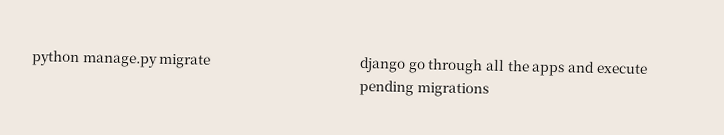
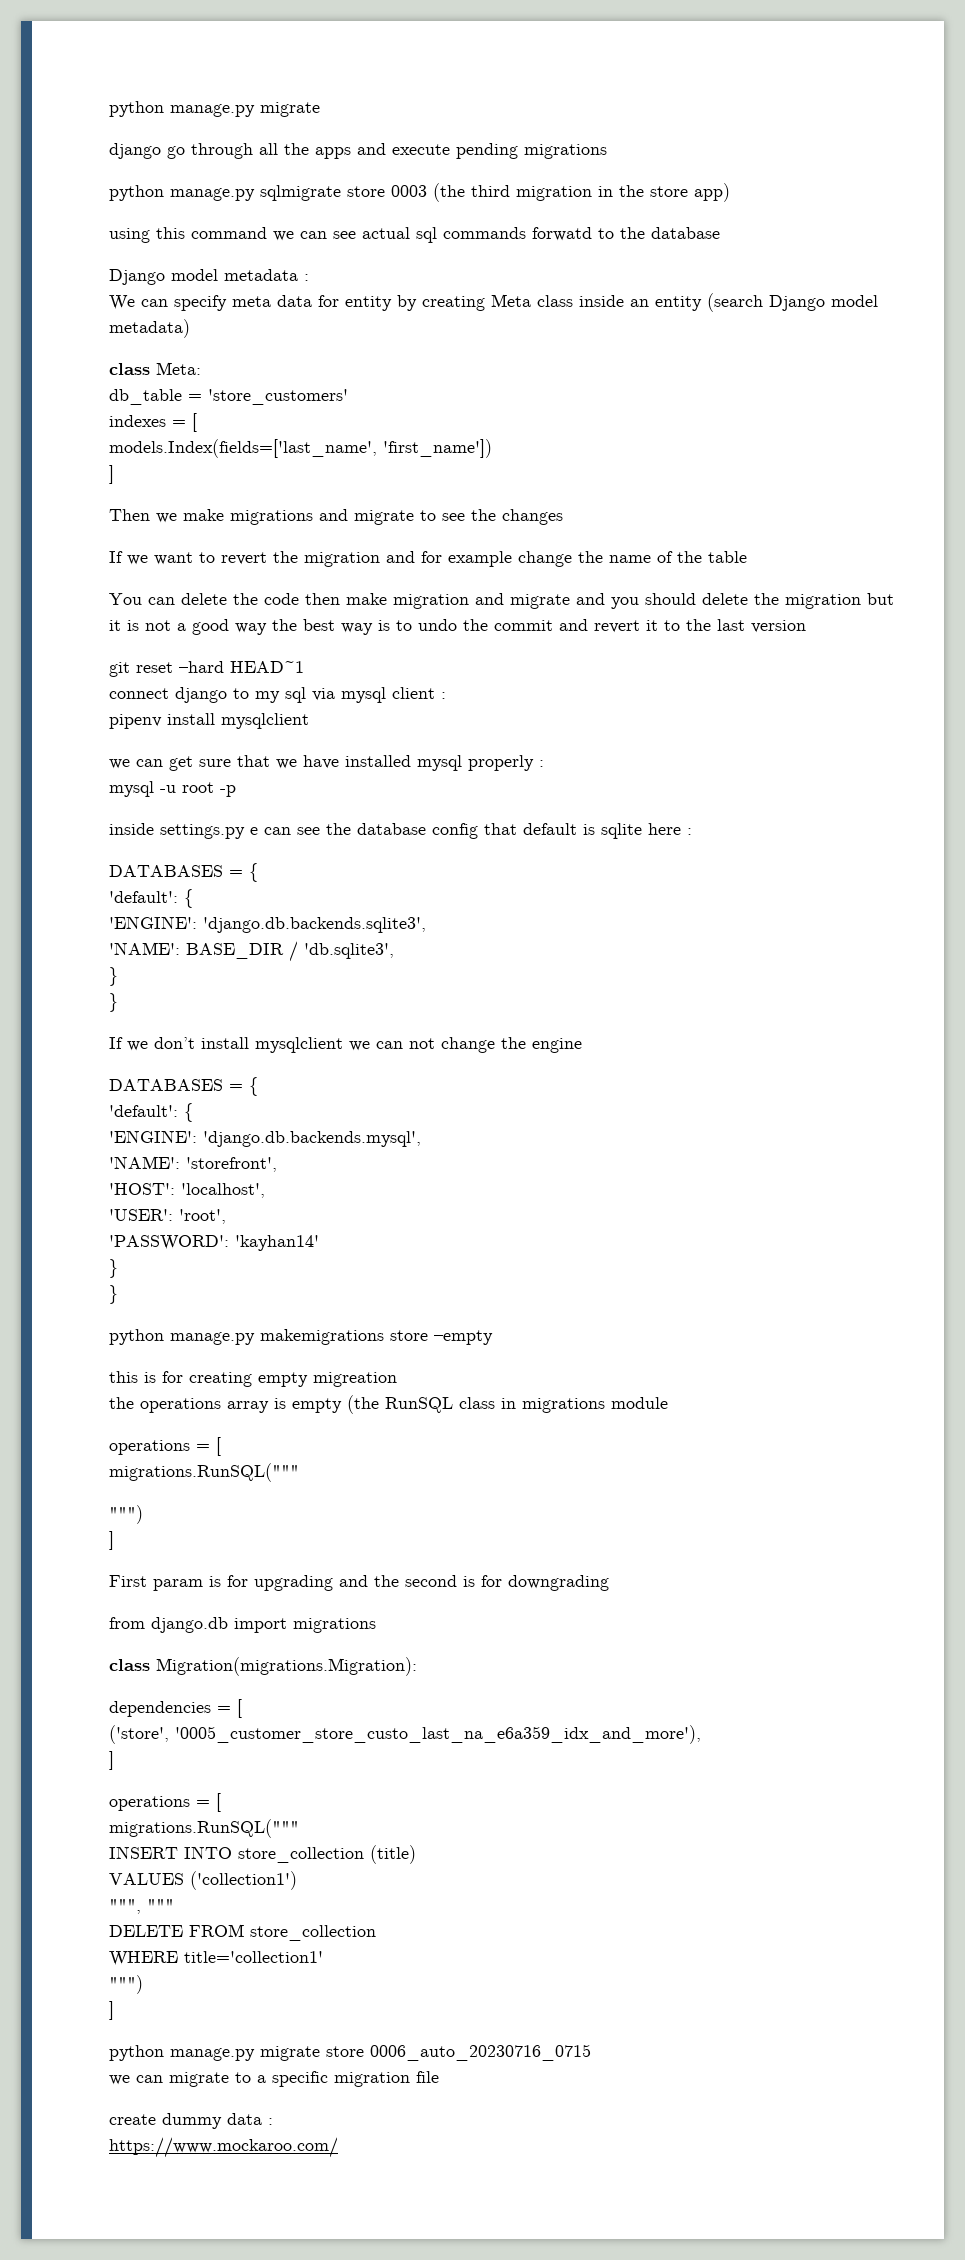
+ python manage.py sqlmigrate store 0003 (the third migration in the store app)
+ using this command we can see actual sql commands forwatd to the database
+ Django model metadata :
+ We can specify meta data for entity by creating Meta class inside an entity (search Django model metadata)
+ class Meta:
+ db_table = 'store_customers'
+ indexes = [
+ models.Index(fields=['last_name', 'first_name'])
+ ]
+ Then we make migrations and migrate to see the changes
+ If we want to revert the migration and for example change the name of the table
+ You can delete the code then make migration and migrate and you should delete the migration but it is not a good way the best way is to undo the commit and revert it to the last version
+ git reset –hard HEAD~1
+ connect django to my sql via mysql client :
+ pipenv install mysqlclient
+ we can get sure that we have installed mysql properly :
+ mysql -u root -p
+ inside settings.py e can see the database config that default is sqlite here :
+ DATABASES = {
+ 'default': {
+ 'ENGINE': 'django.db.backends.sqlite3',
+ 'NAME': BASE_DIR / 'db.sqlite3',
+ }
+ }
+ If we don’t install mysqlclient we can not change the engine
+ DATABASES = {
+ 'default': {
+ 'ENGINE': 'django.db.backends.mysql',
+ 'NAME': 'storefront',
+ 'HOST': 'localhost',
+ 'USER': 'root',
+ 'PASSWORD': 'kayhan14'
+ }
+ }
+ python manage.py makemigrations store –empty
+ this is for creating empty migreation
+ the operations array is empty (the RunSQL class in migrations module
+ operations = [
+ migrations.RunSQL("""
+ """)
+ ]
+ First param is for upgrading and the second is for downgrading
+ from django.db import migrations
+ class Migration(migrations.Migration):
+ dependencies = [
+ ('store', '0005_customer_store_custo_last_na_e6a359_idx_and_more'),
+ ]
+ operations = [
+ migrations.RunSQL("""
+ INSERT INTO store_collection (title)
+ VALUES ('collection1')
+ """, """
+ DELETE FROM store_collection
+ WHERE title='collection1'
+ """)
+ ]
+ python manage.py migrate store 0006_auto_20230716_0715
+ we can migrate to a specific migration file
+ create dummy data :
+ https://www.mockaroo.com/

